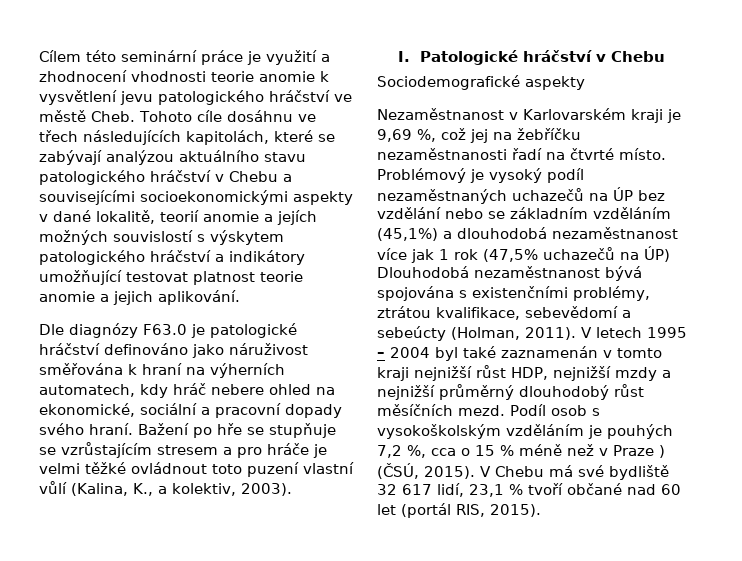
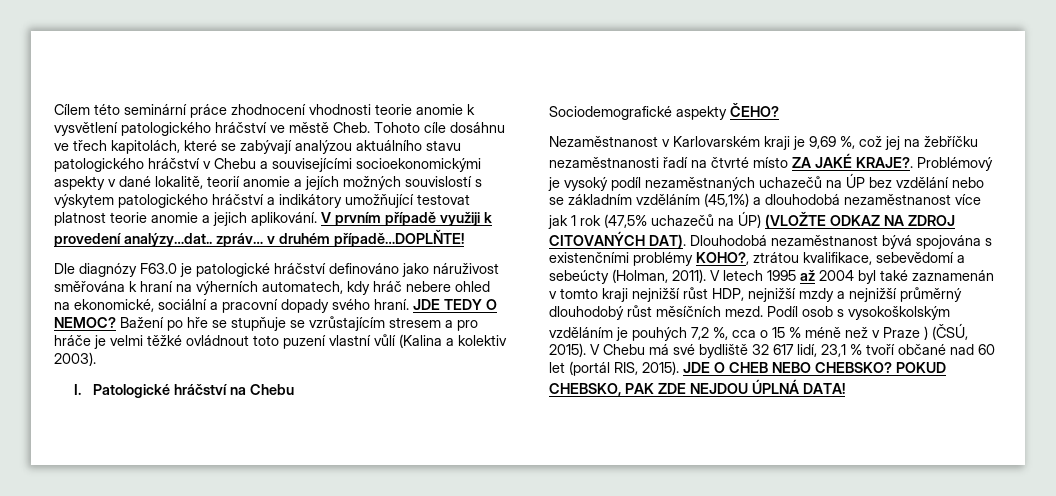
- Cílem této seminární práce je využití a zhodnocení vhodnosti teorie anomie k vysvětlení jevu patologického hráčství ve městě Cheb.
+ Cílem této seminární práce zhodnocení vhodnosti teorie anomie k vysvětlení patologického hráčství ve městě Cheb.
- Tohoto cíle dosáhnu ve třech následujících kapitolách, které se zabývají analýzou aktuálního stavu patologického hráčství v Chebu a souvisejícími socioekonomickými aspekty v dané lokalitě, teorií anomie a jejích možných souvislostí s výskytem patologického hráčství a indikátory umožňující testovat platnost teorie anomie a jejich aplikování.
+ Tohoto cíle dosáhnu ve třech kapitolách, které se zabývají analýzou aktuálního stavu patologického hráčství v Chebu a souvisejícími socioekonomickými aspekty v dané lokalitě, teorií anomie a jejích možných souvislostí s výskytem patologického hráčství a indikátory umožňující testovat platnost teorie anomie a jejich aplikování. V prvním případě využiji k provedení analýzy…dat.. zpráv… v druhém případě…DOPLŇTE!
+ JDE TEDY O NEMOC?
- Bažení po hře se stupňuje se vzrůstajícím stresem a pro hráče je velmi těžké ovládnout toto puzení vlastní vůlí (Kalina, K., a kolektiv, 2003).
+ Bažení po hře se stupňuje se vzrůstajícím stresem a pro hráče je velmi těžké ovládnout toto puzení vlastní vůlí (Kalina a kolektiv 2003).
- I. Patologické hráčství v Chebu
+ I. Patologické hráčství na Chebu
- Sociodemografické aspekty
+ Sociodemografické aspekty ČEHO?
- Nezaměstnanost v Karlovarském kraji je 9,69 %, což jej na žebříčku nezaměstnanosti řadí na čtvrté místo.
+ Nezaměstnanost v Karlovarském kraji je 9,69 %, což jej na žebříčku nezaměstnanosti řadí na čtvrté místo ZA JAKÉ KRAJE?.
- Problémový je vysoký podíl nezaměstnaných uchazečů na ÚP bez vzdělání nebo se základním vzděláním (45,1%) a dlouhodobá nezaměstnanost více jak 1 rok (47,5% uchazečů na ÚP) Dlouhodobá nezaměstnanost bývá spojována s existenčními problémy, ztrátou kvalifikace, sebevědomí a sebeúcty (Holman, 2011).
+ Problémový je vysoký podíl nezaměstnaných uchazečů na ÚP bez vzdělání nebo se základním vzděláním (45,1%) a dlouhodobá nezaměstnanost více jak 1 rok (47,5% uchazečů na ÚP) (VLOŽTE ODKAZ NA ZDROJ CITOVANÝCH DAT). Dlouhodobá nezaměstnanost bývá spojována s existenčními problémy KOHO?, ztrátou kvalifikace, sebevědomí a sebeúcty (Holman, 2011).
- V letech 1995 – 2004 byl také zaznamenán v tomto kraji nejnižší růst HDP, nejnižší mzdy a nejnižší průměrný dlouhodobý růst měsíčních mezd.
+ V letech 1995 až 2004 byl také zaznamenán v tomto kraji nejnižší růst HDP, nejnižší mzdy a nejnižší průměrný dlouhodobý růst měsíčních mezd.
+ JDE O CHEB NEBO CHEBSKO? POKUD CHEBSKO, PAK ZDE NEJDOU ÚPLNÁ DATA!

